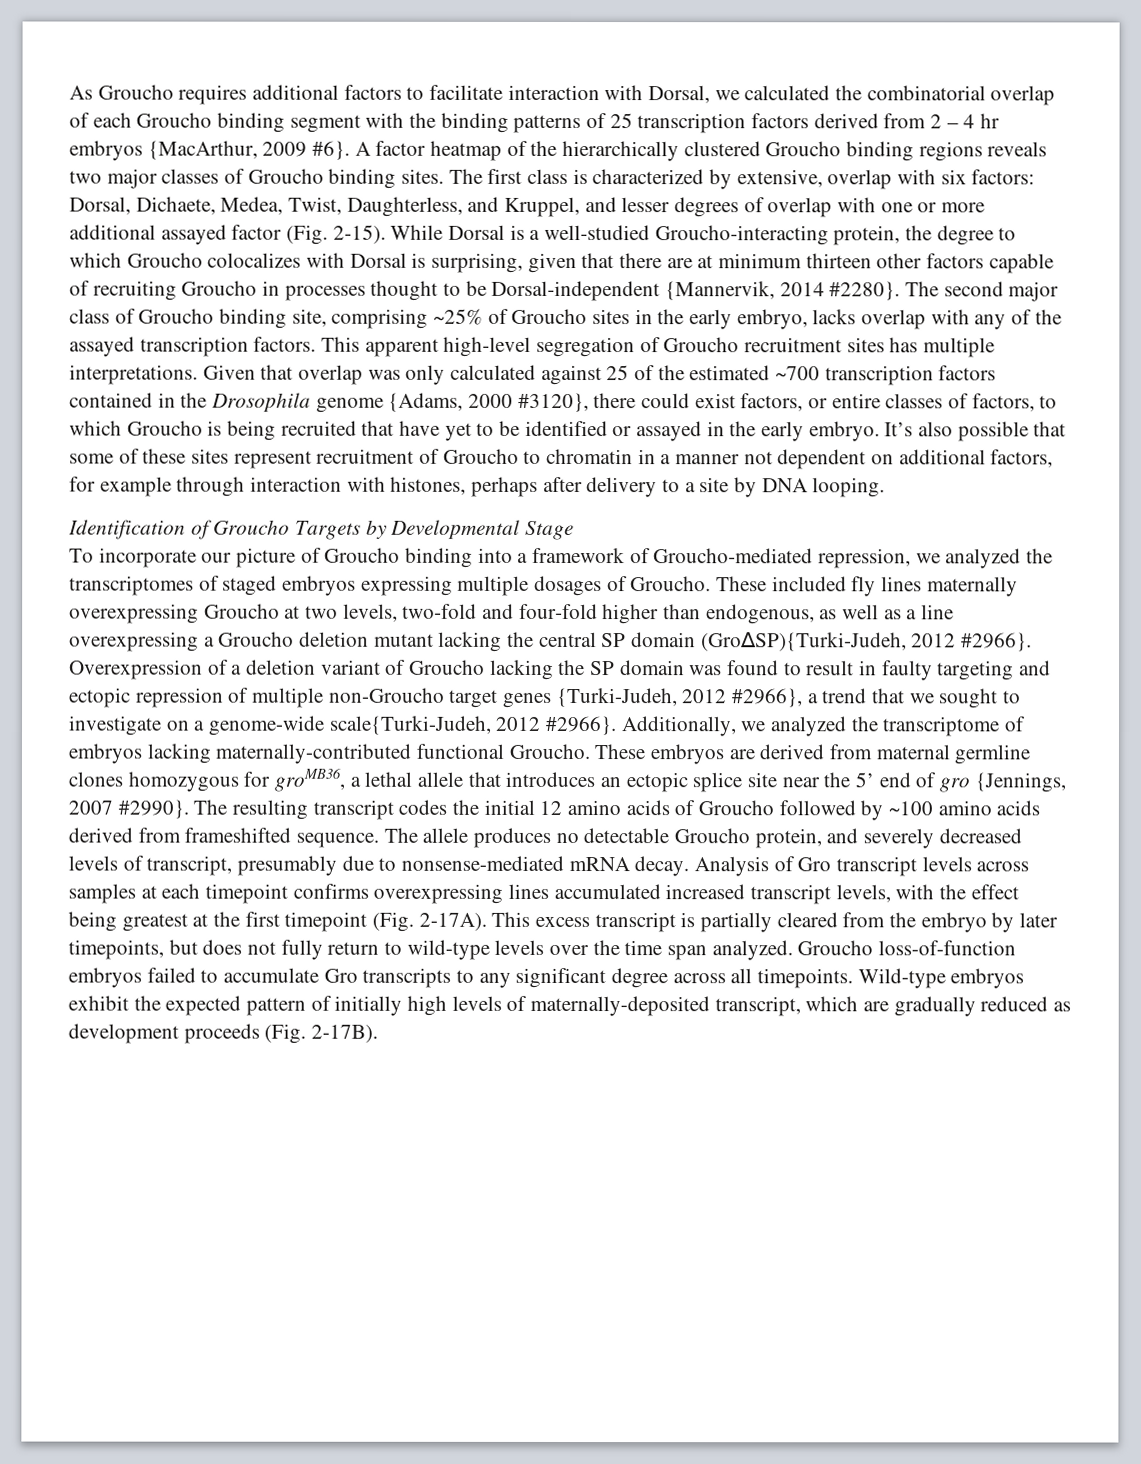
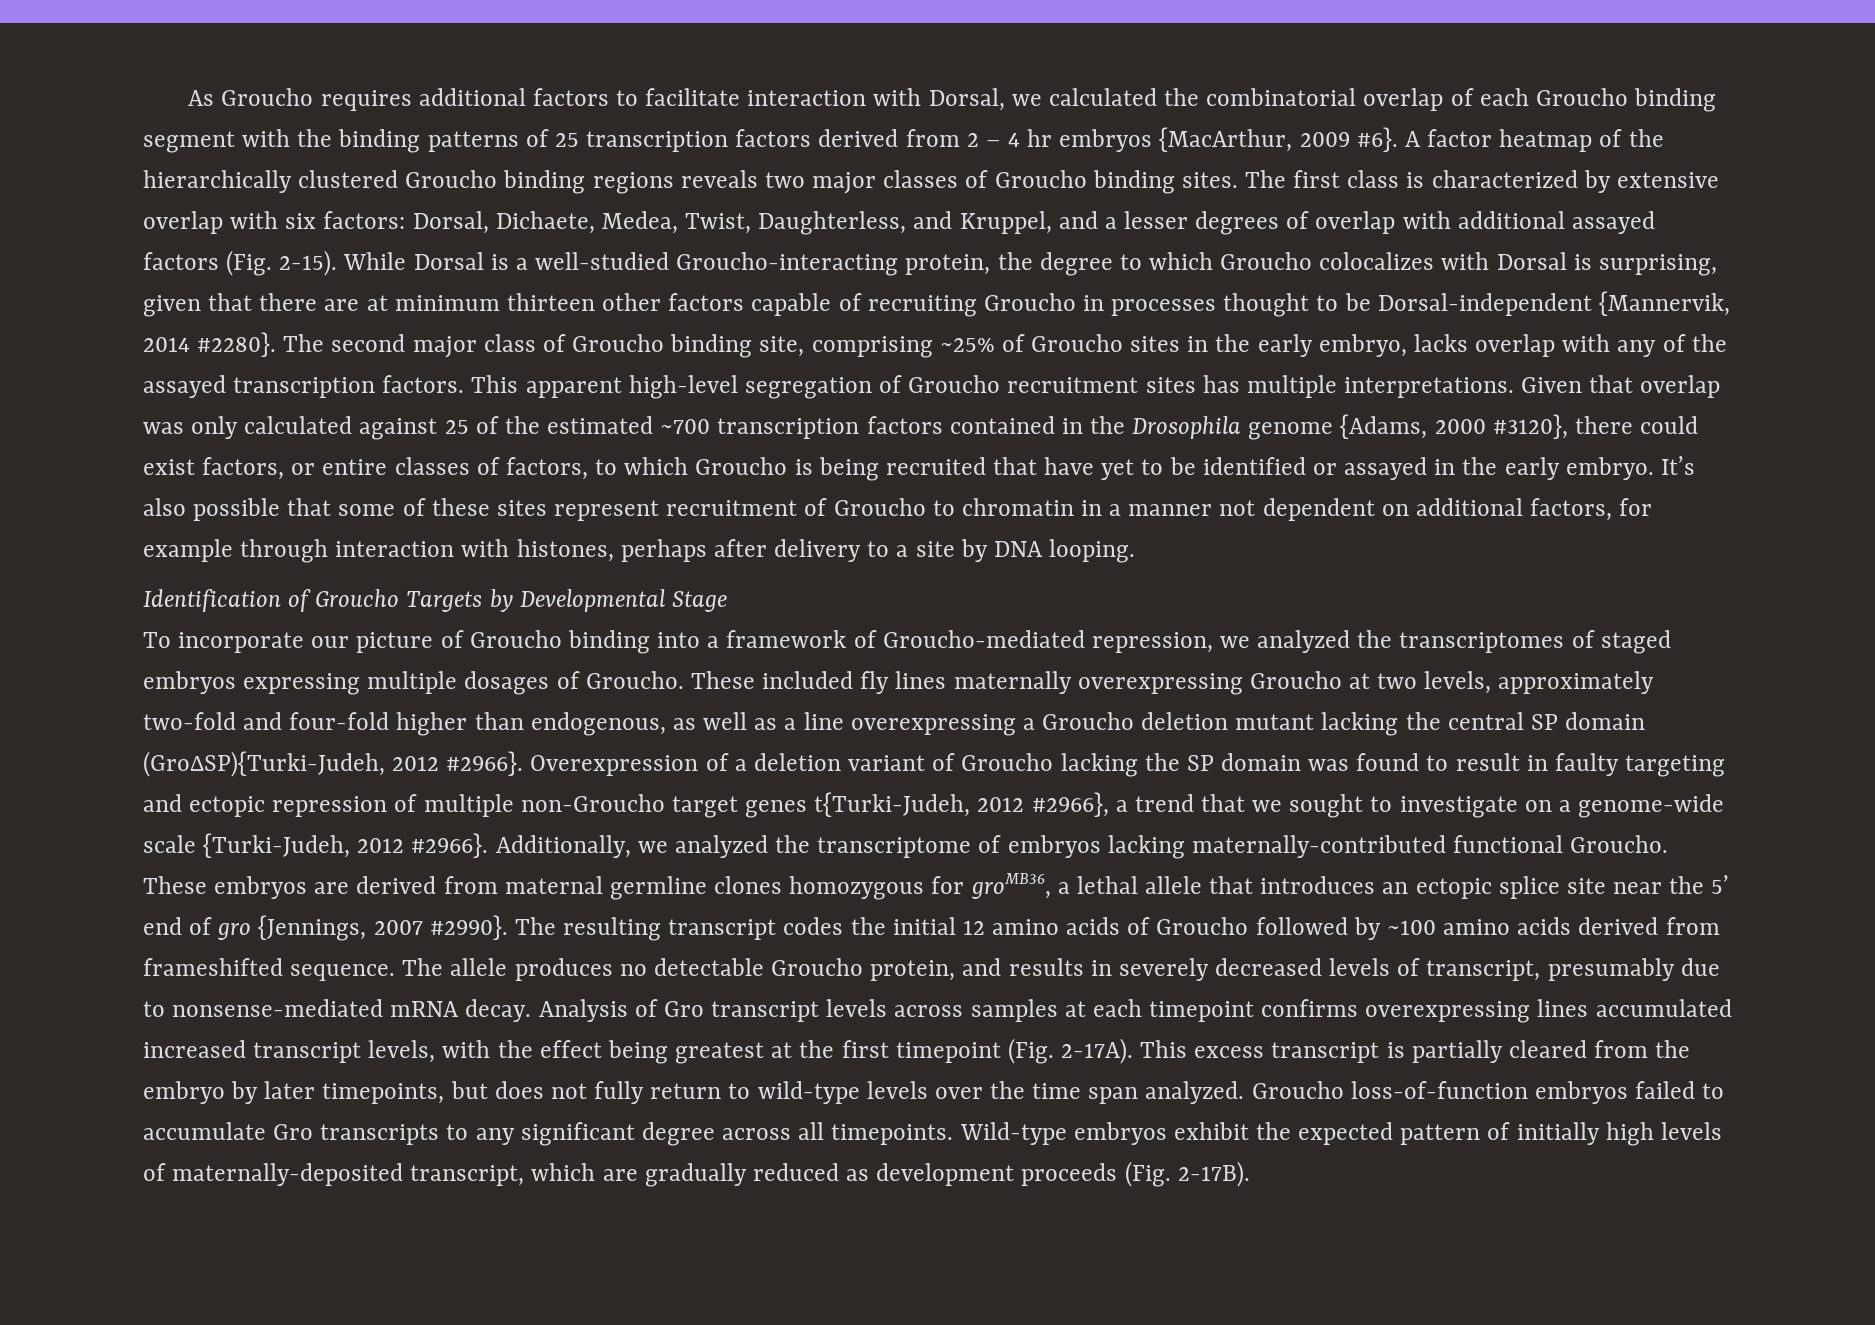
- The first class is characterized by extensive, overlap with six factors: Dorsal, Dichaete, Medea, Twist, Daughterless, and Kruppel, and lesser degrees of overlap with one or more additional assayed factor (Fig. 2-15).
+ The first class is characterized by extensive overlap with six factors: Dorsal, Dichaete, Medea, Twist, Daughterless, and Kruppel, and a lesser degrees of overlap with additional assayed factors (Fig. 2-15).
- These included fly lines maternally overexpressing Groucho at two levels, two-fold and four-fold higher than endogenous, as well as a line overexpressing a Groucho deletion mutant lacking the central SP domain (Gro∆SP){Turki-Judeh, 2012 #2966}.
+ These included fly lines maternally overexpressing Groucho at two levels, approximately two-fold and four-fold higher than endogenous, as well as a line overexpressing a Groucho deletion mutant lacking the central SP domain (Gro∆SP){Turki-Judeh, 2012 #2966}.
- Overexpression of a deletion variant of Groucho lacking the SP domain was found to result in faulty targeting and ectopic repression of multiple non-Groucho target genes {Turki-Judeh, 2012 #2966}, a trend that we sought to investigate on a genome-wide scale{Turki-Judeh, 2012 #2966}.
+ Overexpression of a deletion variant of Groucho lacking the SP domain was found to result in faulty targeting and ectopic repression of multiple non-Groucho target genes t{Turki-Judeh, 2012 #2966}, a trend that we sought to investigate on a genome-wide scale {Turki-Judeh, 2012 #2966}.
- The allele produces no detectable Groucho protein, and severely decreased levels of transcript, presumably due to nonsense-mediated mRNA decay.
+ The allele produces no detectable Groucho protein, and results in severely decreased levels of transcript, presumably due to nonsense-mediated mRNA decay.

